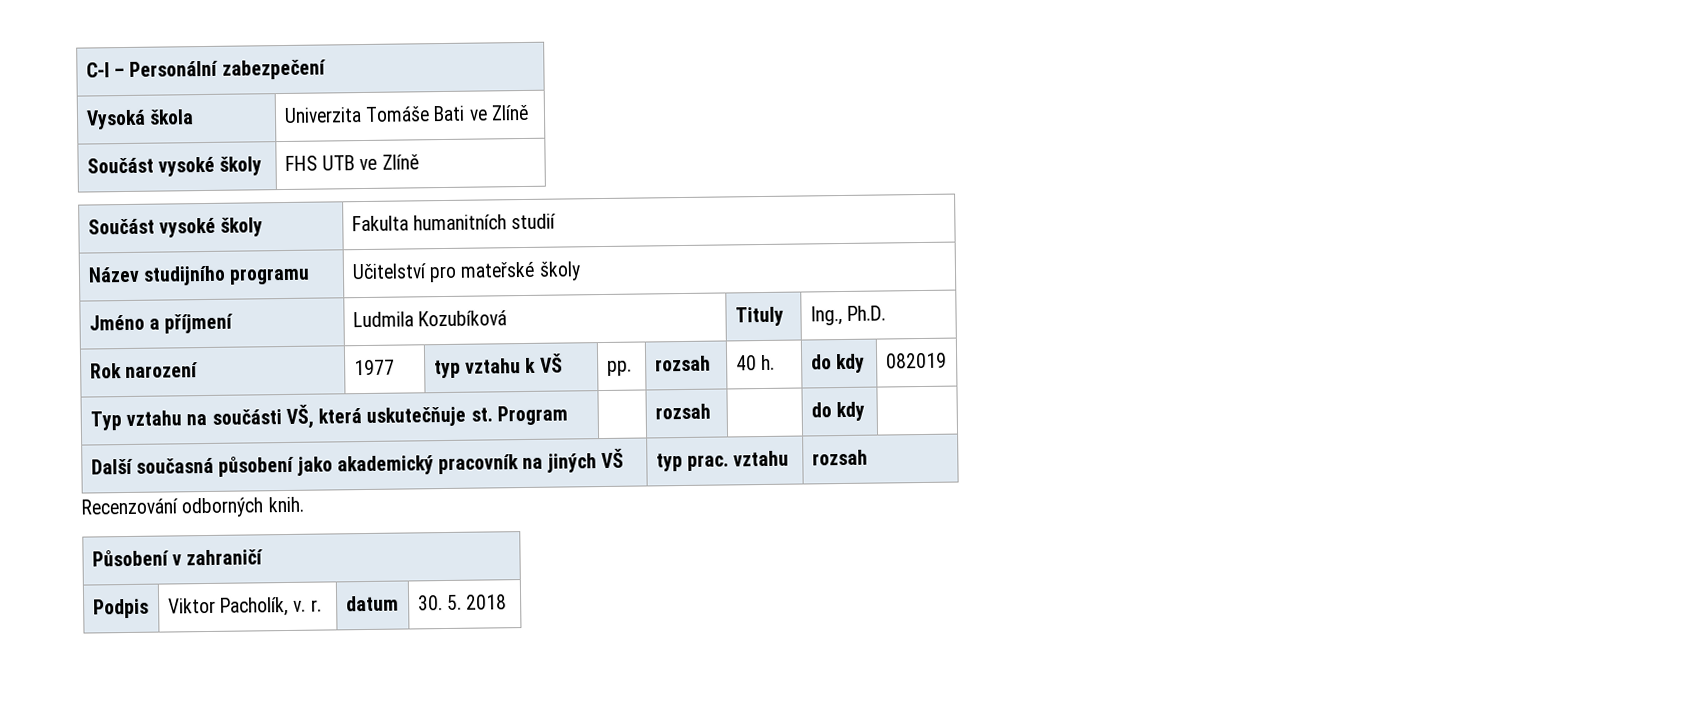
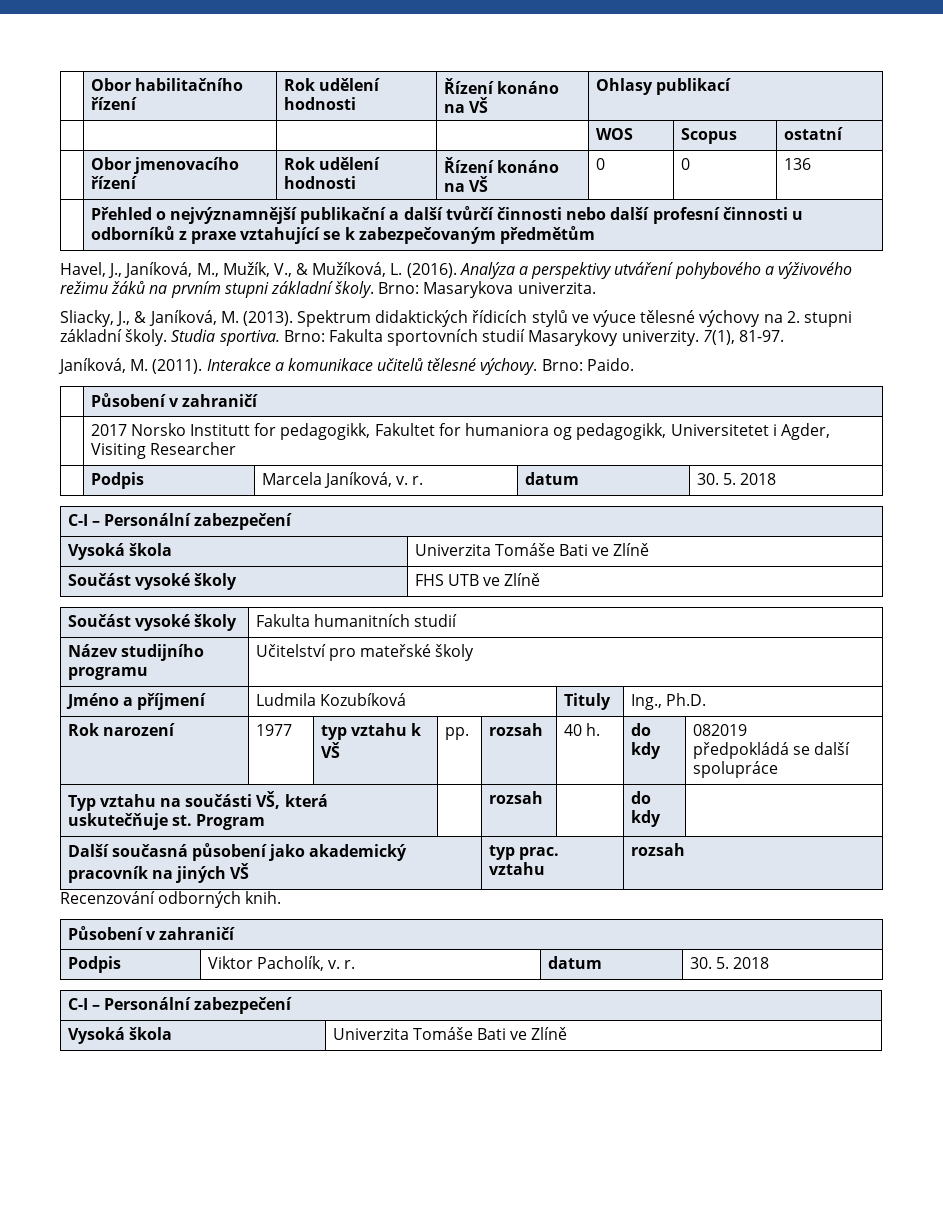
+ | Obor habilitačního řízení | Rok udělení hodnosti | Řízení konáno na VŠ | Ohlasy publikací
+ | | | | WOS | Scopus | ostatní
+ | Obor jmenovacího řízení | Rok udělení hodnosti | Řízení konáno na VŠ | 0 | 0 | 136
+ | Přehled o nejvýznamnější publikační a další tvůrčí činnosti nebo další profesní činnosti u odborníků z praxe vztahující se k zabezpečovaným předmětům
+ Havel, J., Janíková, M., Mužík, V., & Mužíková, L. (2016). Analýza a perspektivy utváření pohybového a výživového režimu žáků na prvním stupni základní školy. Brno: Masarykova univerzita.
+ Sliacky, J., & Janíková, M. (2013). Spektrum didaktických řídicích stylů ve výuce tělesné výchovy na 2. stupni základní školy. Studia sportiva. Brno: Fakulta sportovních studií Masarykovy univerzity. 7(1), 81-97.
+ Janíková, M. (2011). Interakce a komunikace učitelů tělesné výchovy. Brno: Paido.
+ | Působení v zahraničí
+ | 2017 Norsko Institutt for pedagogikk, Fakultet for humaniora og pedagogikk, Universitetet i Agder, Visiting Researcher
+ | Podpis | Marcela Janíková, v. r. | datum | 30. 5. 2018
  Rok narození | 1977 | typ vztahu k VŠ | pp. | rozsah | 40 h. | do kdy | 082019
+ předpokládá se další spolupráce
  Podpis | Viktor Pacholík, v. r. | datum | 30. 5. 2018
+ C-I – Personální zabezpečení
+ Vysoká škola | Univerzita Tomáše Bati ve Zlíně

